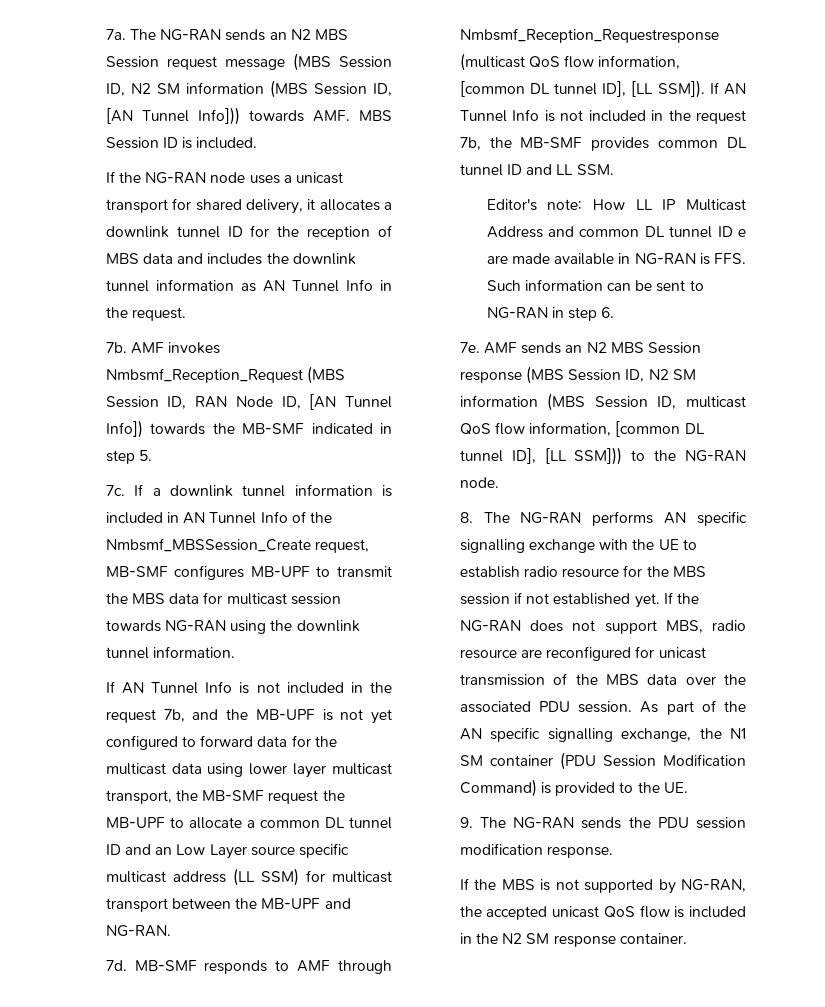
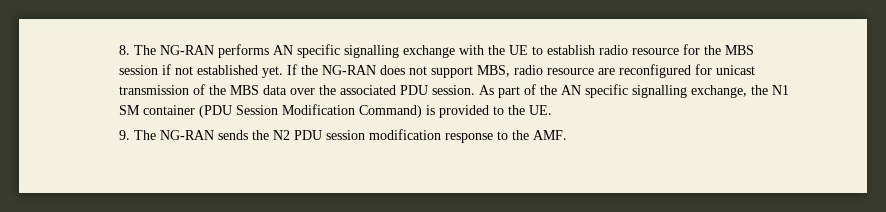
- 7a. The NG-RAN sends an N2 MBS Session request message (MBS Session ID, N2 SM information (MBS Session ID, [AN Tunnel Info])) towards AMF. MBS Session ID is included.
- If the NG-RAN node uses a unicast transport for shared delivery, it allocates a downlink tunnel ID for the reception of MBS data and includes the downlink tunnel information as AN Tunnel Info in the request.
- 7b. AMF invokes Nmbsmf_Reception_Request (MBS Session ID, RAN Node ID, [AN Tunnel Info]) towards the MB-SMF indicated in step 5.
- 7c. If a downlink tunnel information is included in AN Tunnel Info of the Nmbsmf_MBSSession_Create request, MB-SMF configures MB-UPF to transmit the MBS data for multicast session towards NG-RAN using the downlink tunnel information.
- If AN Tunnel Info is not included in the request 7b, and the MB-UPF is not yet configured to forward data for the multicast data using lower layer multicast transport, the MB-SMF request the MB-UPF to allocate a common DL tunnel ID and an Low Layer source specific multicast address (LL SSM) for multicast transport between the MB-UPF and NG-RAN.
- 7d. MB-SMF responds to AMF through Nmbsmf_Reception_Requestresponse (multicast QoS flow information, [common DL tunnel ID], [LL SSM]). If AN Tunnel Info is not included in the request 7b, the MB-SMF provides common DL tunnel ID and LL SSM.
- Editor's note: How LL IP Multicast Address and common DL tunnel ID e are made available in NG-RAN is FFS. Such information can be sent to NG-RAN in step 6.
- 7e. AMF sends an N2 MBS Session response (MBS Session ID, N2 SM information (MBS Session ID, multicast QoS flow information, [common DL tunnel ID], [LL SSM])) to the NG-RAN node.
- 9. The NG-RAN sends the PDU session modification response.
- If the MBS is not supported by NG-RAN, the accepted unicast QoS flow is included in the N2 SM response container.
+ 9. The NG-RAN sends the N2 PDU session modification response to the AMF.

